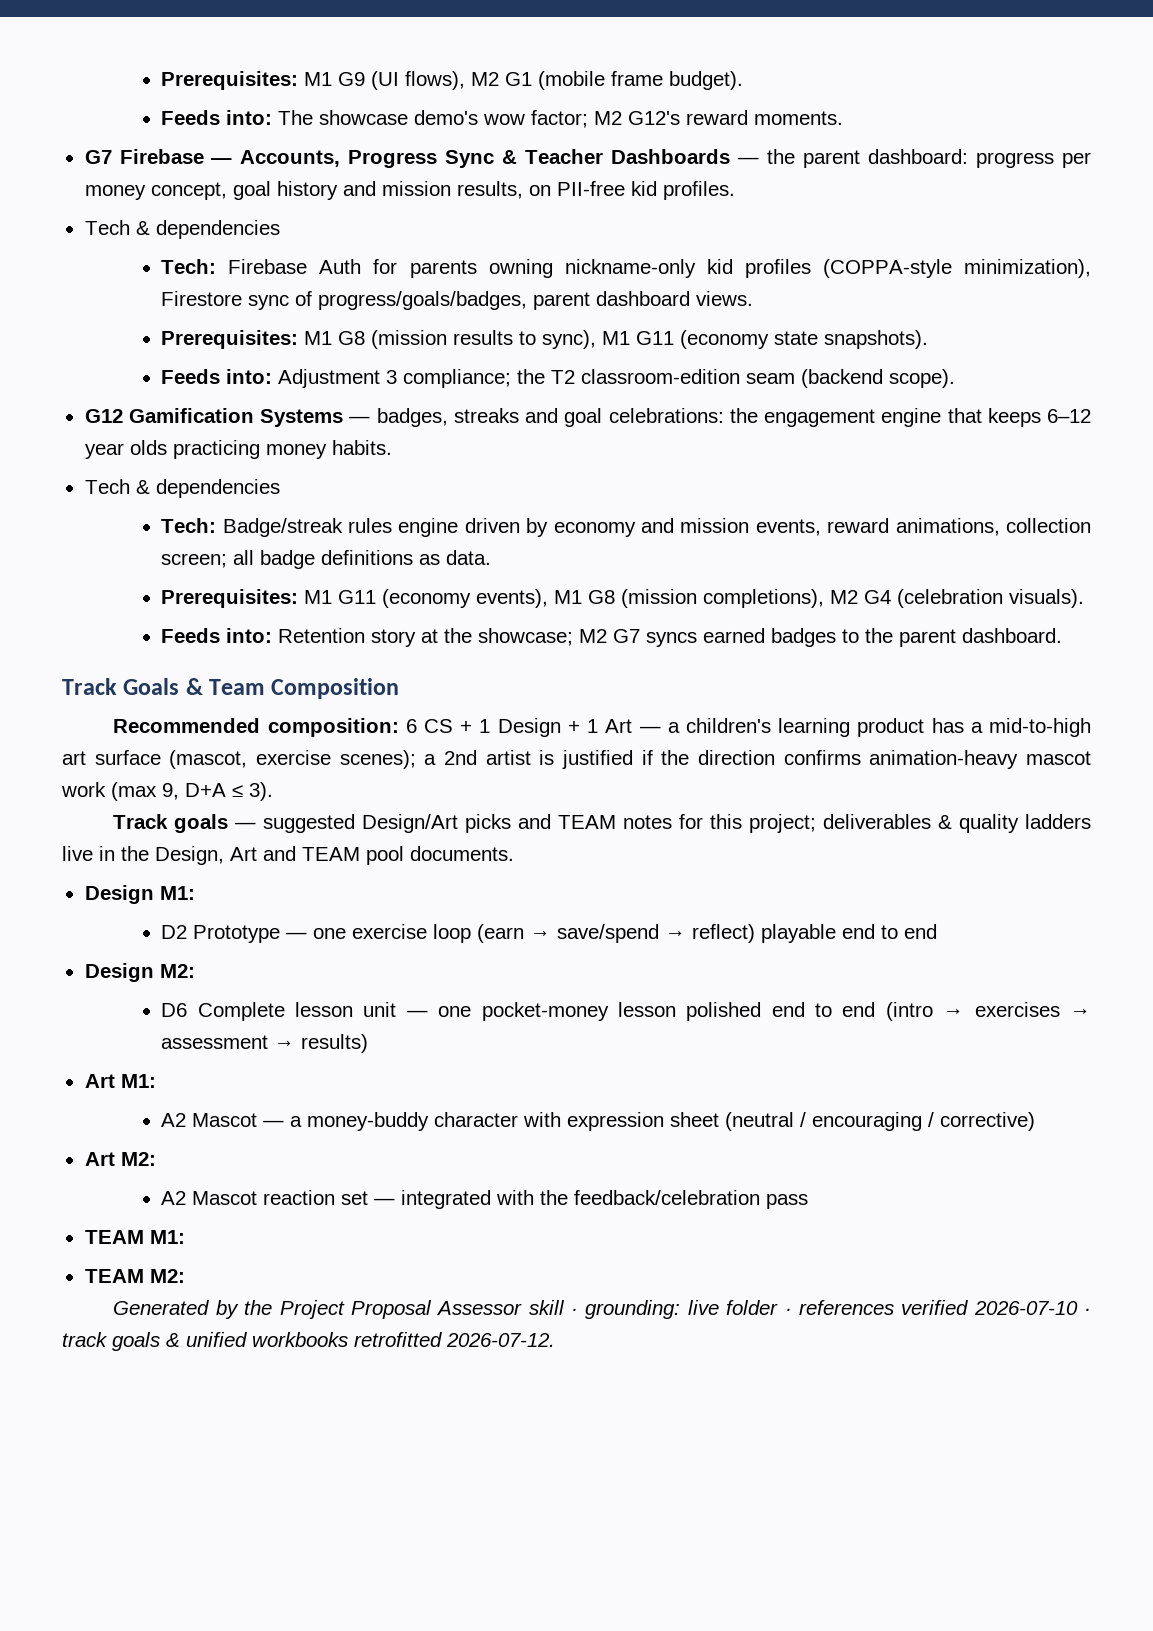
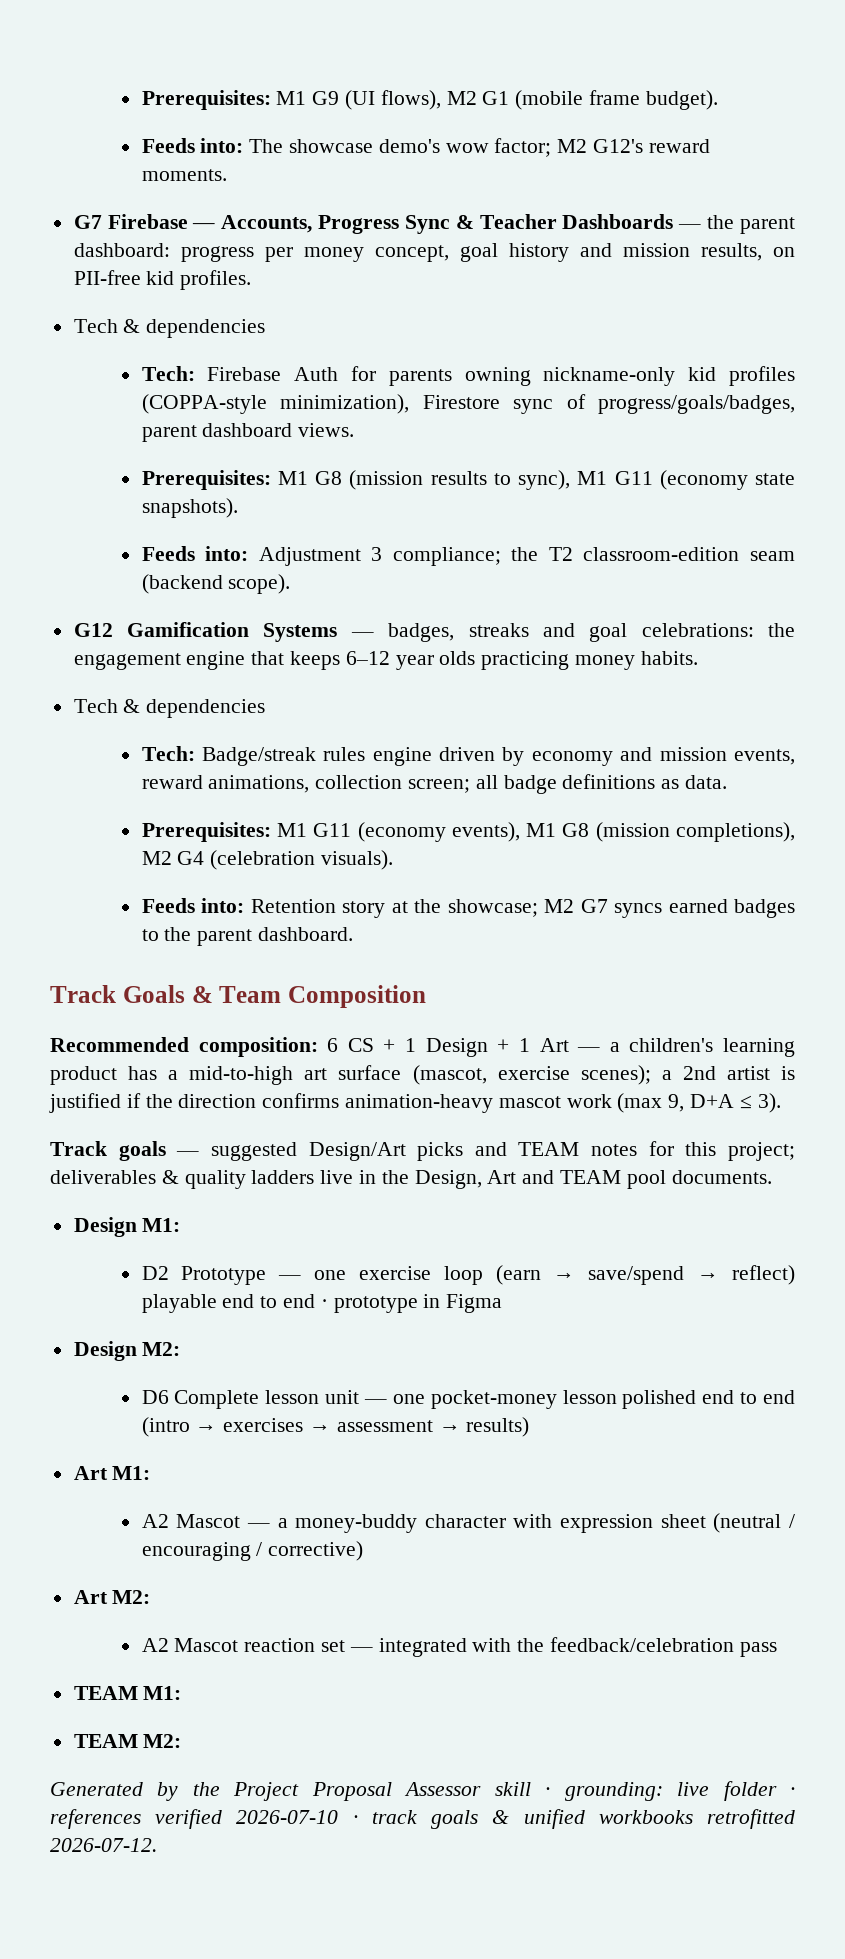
- D2 Prototype — one exercise loop (earn → save/spend → reflect) playable end to end
+ D2 Prototype — one exercise loop (earn → save/spend → reflect) playable end to end · prototype in Figma

